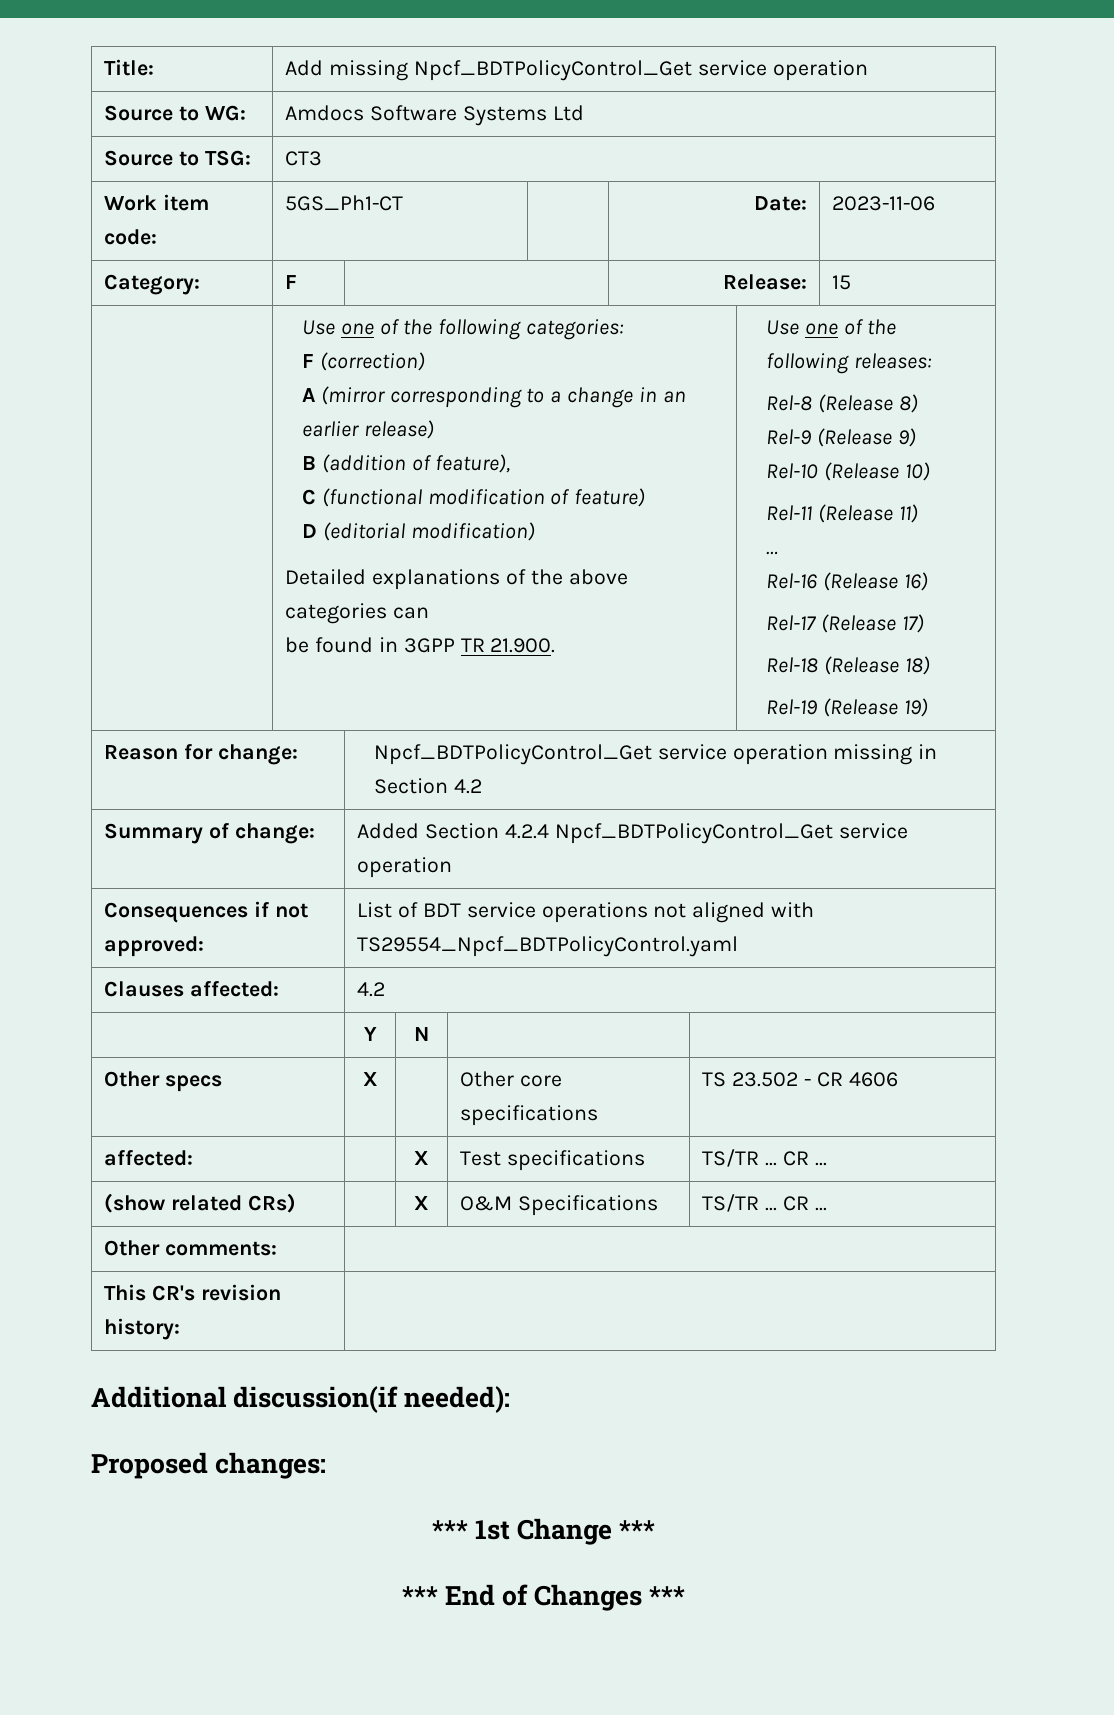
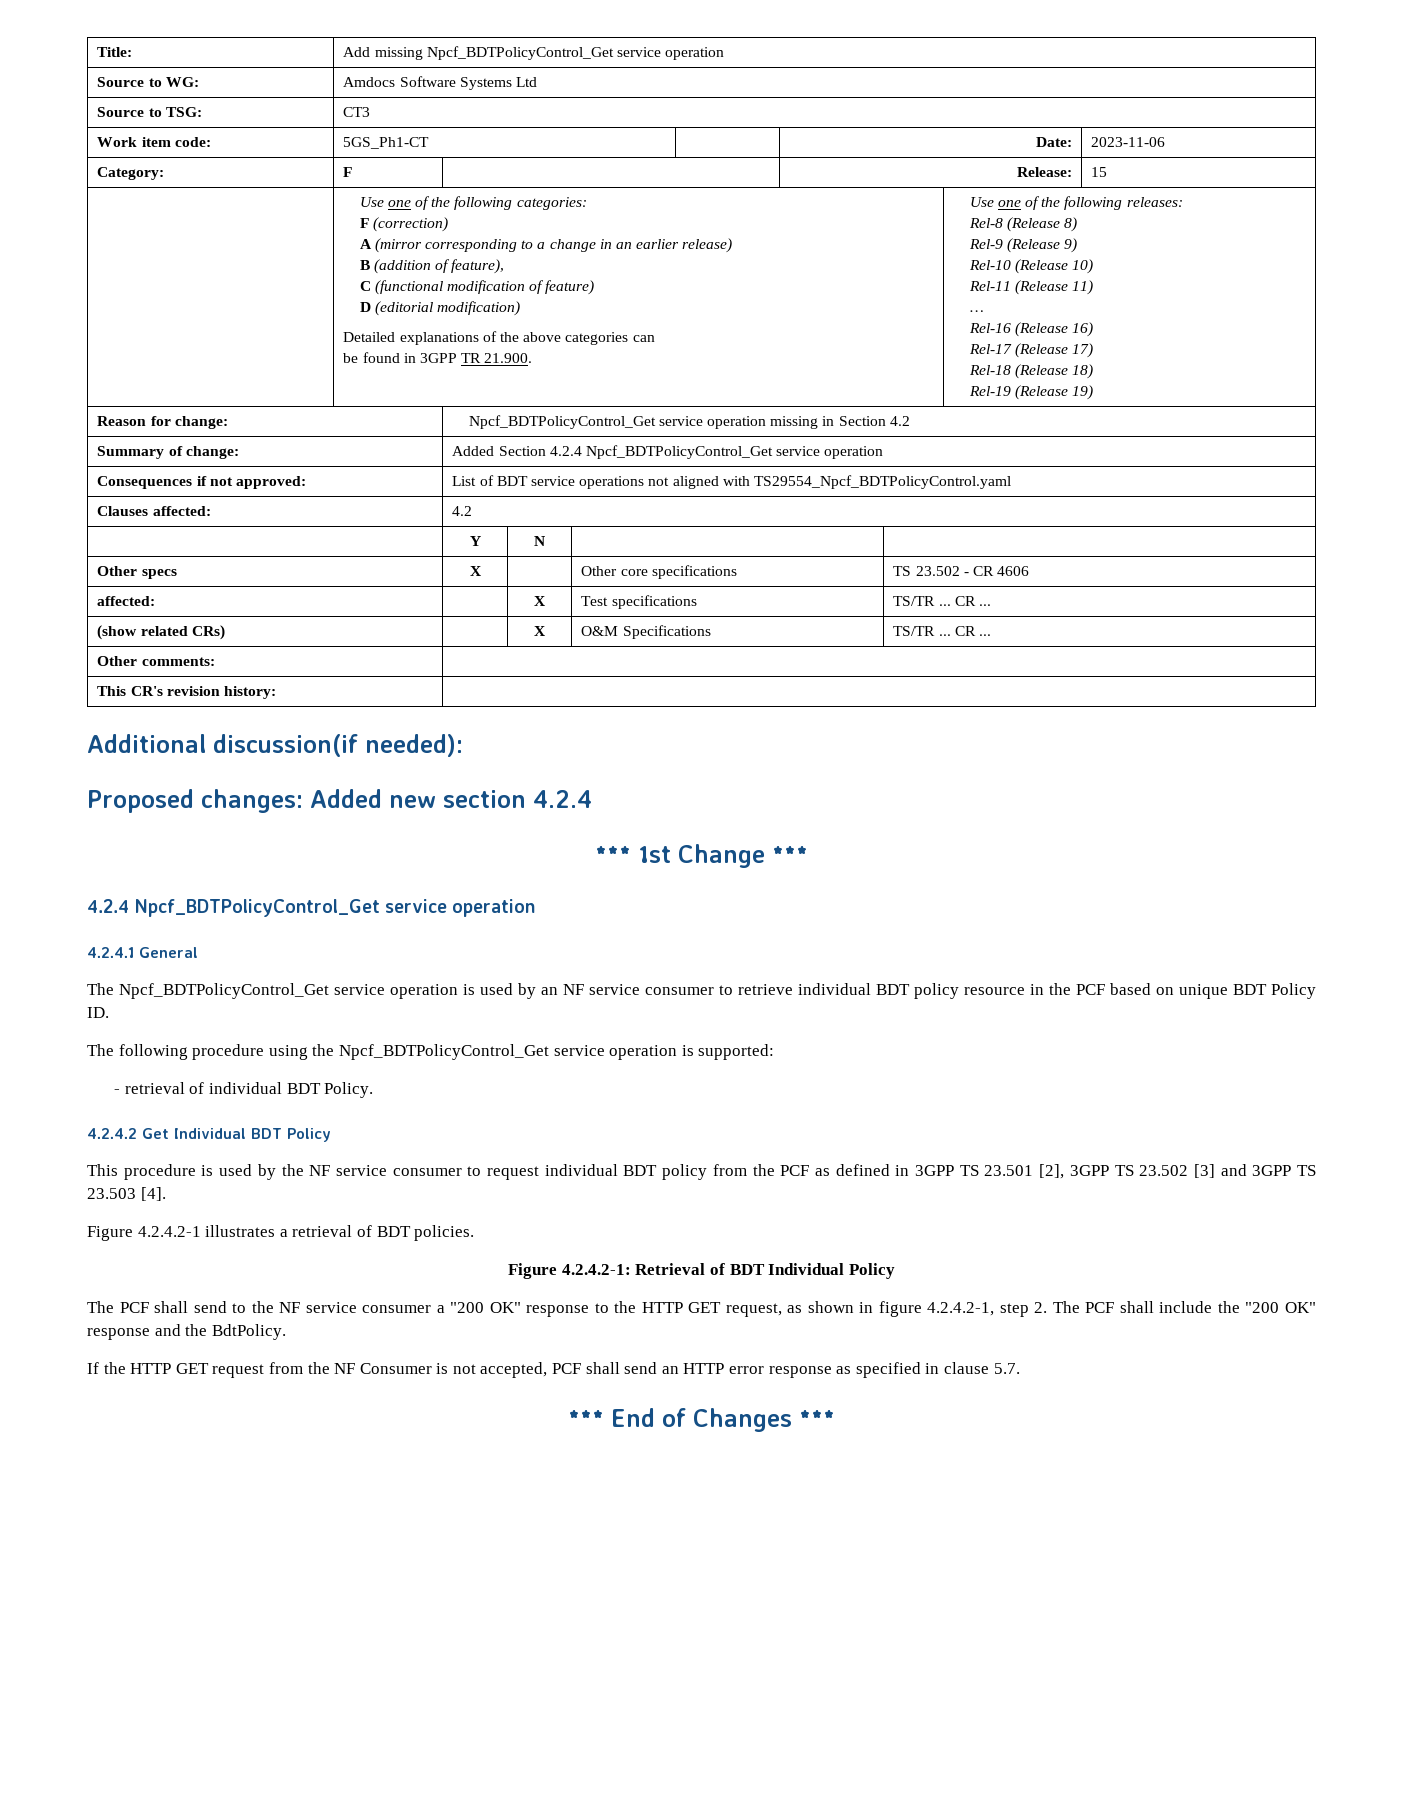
- Proposed changes:
+ Proposed changes: Added new section 4.2.4
  *** 1st Change ***
+ 4.2.4 Npcf_BDTPolicyControl_Get service operation
+ 4.2.4.1 General
+ The Npcf_BDTPolicyControl_Get service operation is used by an NF service consumer to retrieve individual BDT policy resource in the PCF based on unique BDT Policy ID.
+ The following procedure using the Npcf_BDTPolicyControl_Get service operation is supported:
+ - retrieval of individual BDT Policy.
+ 4.2.4.2 Get Individual BDT Policy
+ This procedure is used by the NF service consumer to request individual BDT policy from the PCF as defined in 3GPP TS 23.501 [2], 3GPP TS 23.502 [3] and 3GPP TS 23.503 [4].
+ Figure 4.2.4.2-1 illustrates a retrieval of BDT policies.
+ Figure 4.2.4.2-1: Retrieval of BDT Individual Policy
+ The PCF shall send to the NF service consumer a "200 OK" response to the HTTP GET request, as shown in figure 4.2.4.2-1, step 2. The PCF shall include the "200 OK" response and the BdtPolicy.
+ If the HTTP GET request from the NF Consumer is not accepted, PCF shall send an HTTP error response as specified in clause 5.7.

